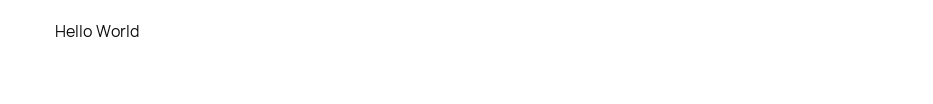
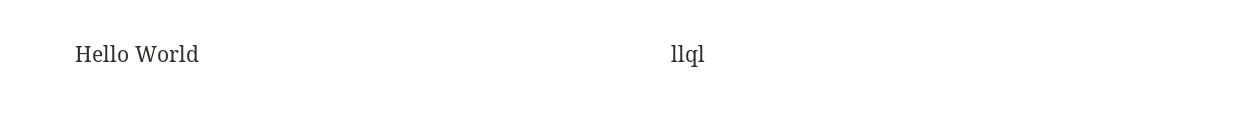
+ llql

